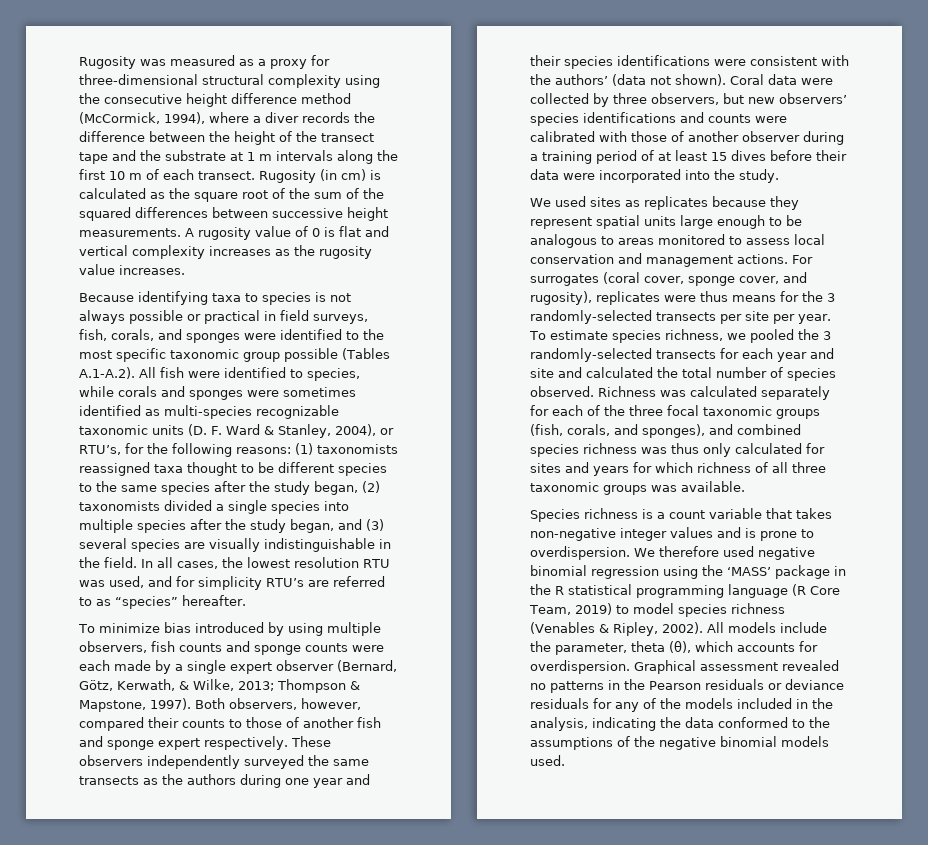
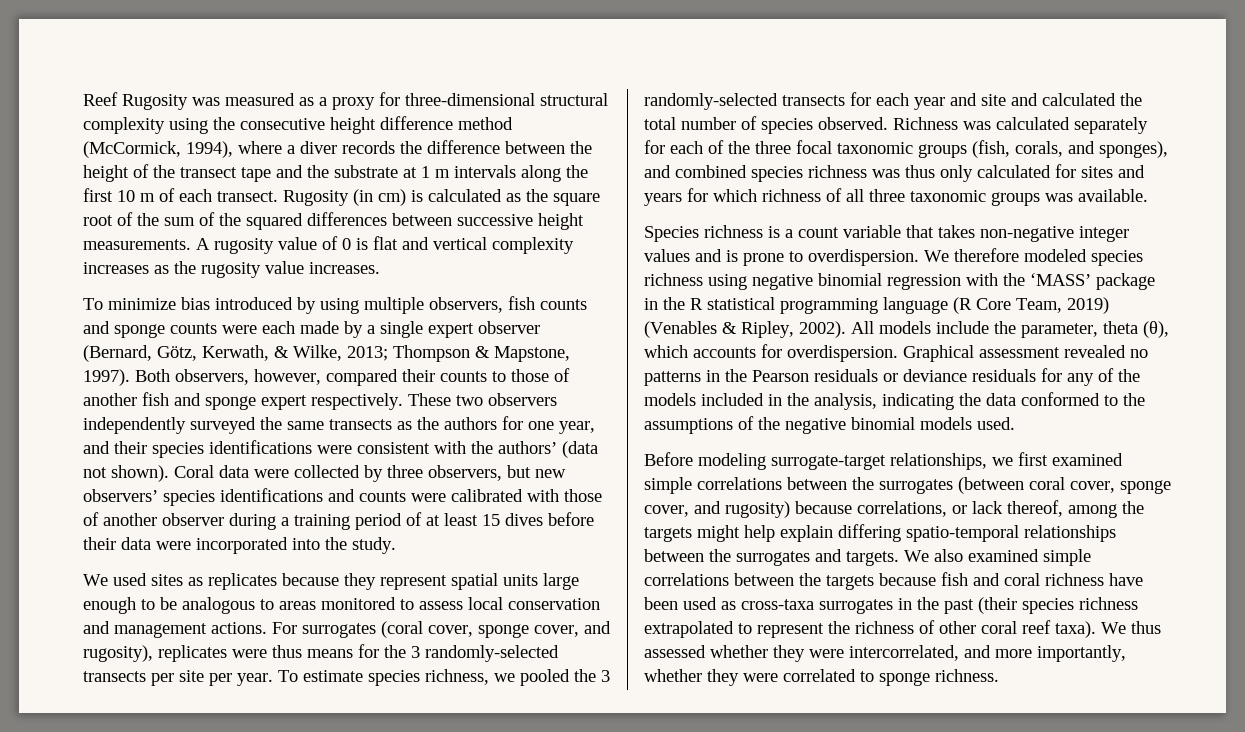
- Rugosity was measured as a proxy for three-dimensional structural complexity using the consecutive height difference method (McCormick, 1994), where a diver records the difference between the height of the transect tape and the substrate at 1 m intervals along the first 10 m of each transect.
+ Reef Rugosity was measured as a proxy for three-dimensional structural complexity using the consecutive height difference method (McCormick, 1994), where a diver records the difference between the height of the transect tape and the substrate at 1 m intervals along the first 10 m of each transect.
- Because identifying taxa to species is not always possible or practical in field surveys, fish, corals, and sponges were identified to the most specific taxonomic group possible (Tables A.1-A.2). All fish were identified to species, while corals and sponges were sometimes identified as multi-species recognizable taxonomic units (D. F. Ward & Stanley, 2004), or RTU’s, for the following reasons: (1) taxonomists reassigned taxa thought to be different species to the same species after the study began, (2) taxonomists divided a single species into multiple species after the study began, and (3) several species are visually indistinguishable in the field. In all cases, the lowest resolution RTU was used, and for simplicity RTU’s are referred to as “species” hereafter.
- These observers independently surveyed the same transects as the authors during one year and their species identifications were consistent with the authors’ (data not shown).
+ These two observers independently surveyed the same transects as the authors for one year, and their species identifications were consistent with the authors’ (data not shown).
- We therefore used negative binomial regression using the ‘MASS’ package in the R statistical programming language (R Core Team, 2019) to model species richness (Venables & Ripley, 2002).
+ We therefore modeled species richness using negative binomial regression with the ‘MASS’ package in the R statistical programming language (R Core Team, 2019) (Venables & Ripley, 2002).
+ Before modeling surrogate-target relationships, we first examined simple correlations between the surrogates (between coral cover, sponge cover, and rugosity) because correlations, or lack thereof, among the targets might help explain differing spatio-temporal relationships between the surrogates and targets. We also examined simple correlations between the targets because fish and coral richness have been used as cross-taxa surrogates in the past (their species richness extrapolated to represent the richness of other coral reef taxa). We thus assessed whether they were intercorrelated, and more importantly, whether they were correlated to sponge richness.

